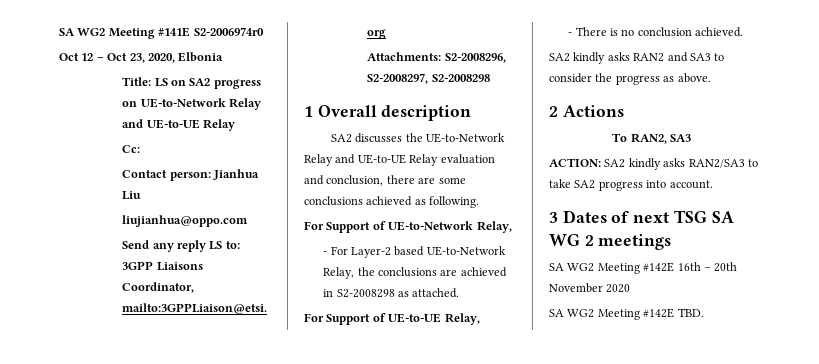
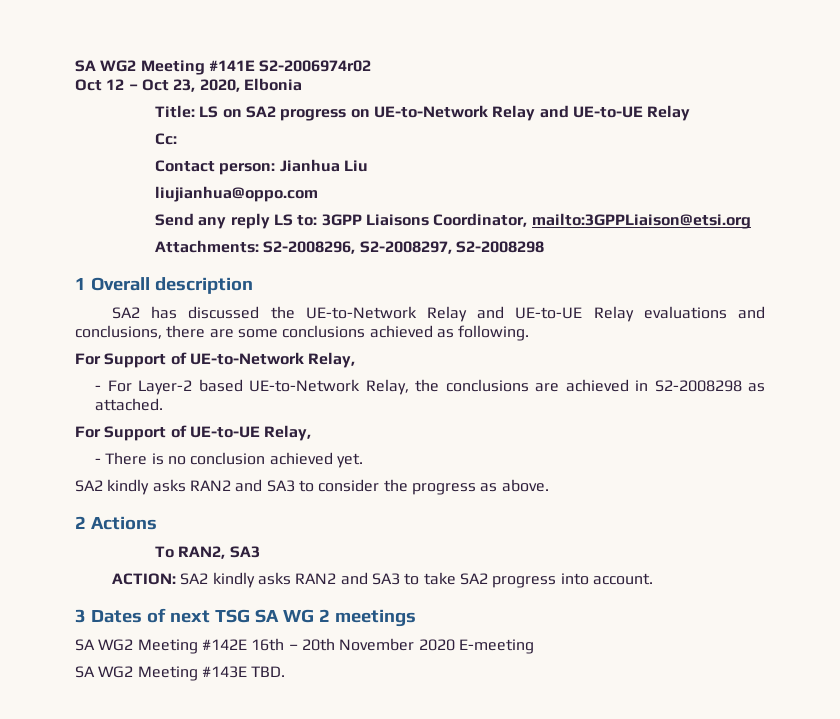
- SA WG2 Meeting #141E S2-2006974r0
+ SA WG2 Meeting #141E S2-2006974r02
- SA2 discusses the UE-to-Network Relay and UE-to-UE Relay evaluation and conclusion, there are some conclusions achieved as following.
+ SA2 has discussed the UE-to-Network Relay and UE-to-UE Relay evaluations and conclusions, there are some conclusions achieved as following.
- - There is no conclusion achieved.
+ - There is no conclusion achieved yet.
- ACTION: SA2 kindly asks RAN2/SA3 to take SA2 progress into account.
+ ACTION: SA2 kindly asks RAN2 and SA3 to take SA2 progress into account.
- SA WG2 Meeting #142E 16th – 20th November 2020
- SA WG2 Meeting #142E TBD.
+ SA WG2 Meeting #142E 16th – 20th November 2020 E-meeting
+ SA WG2 Meeting #143E TBD.

